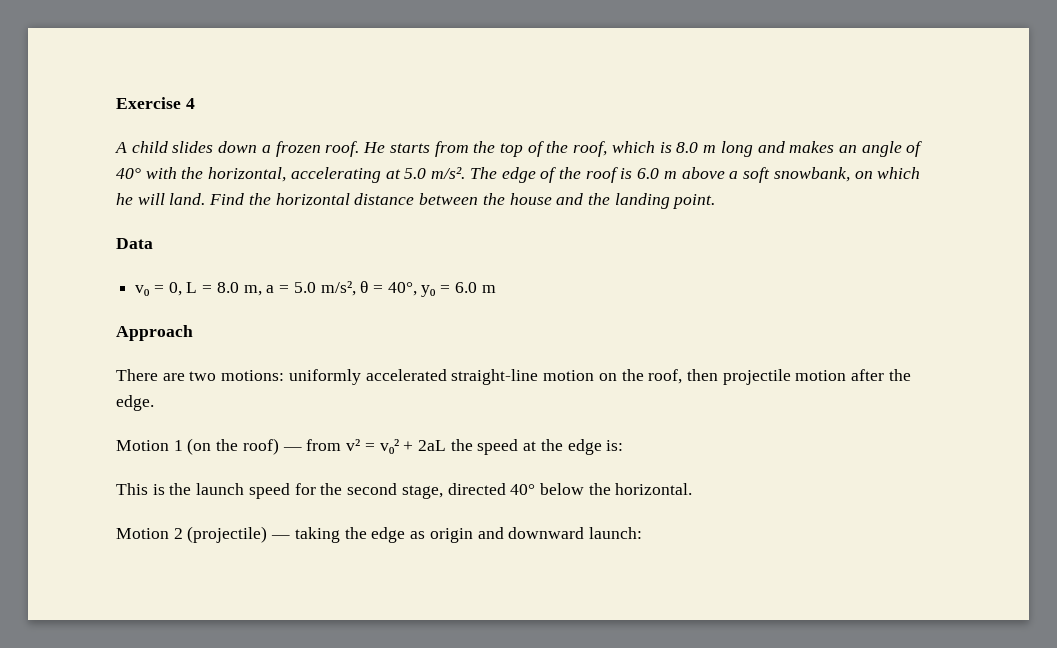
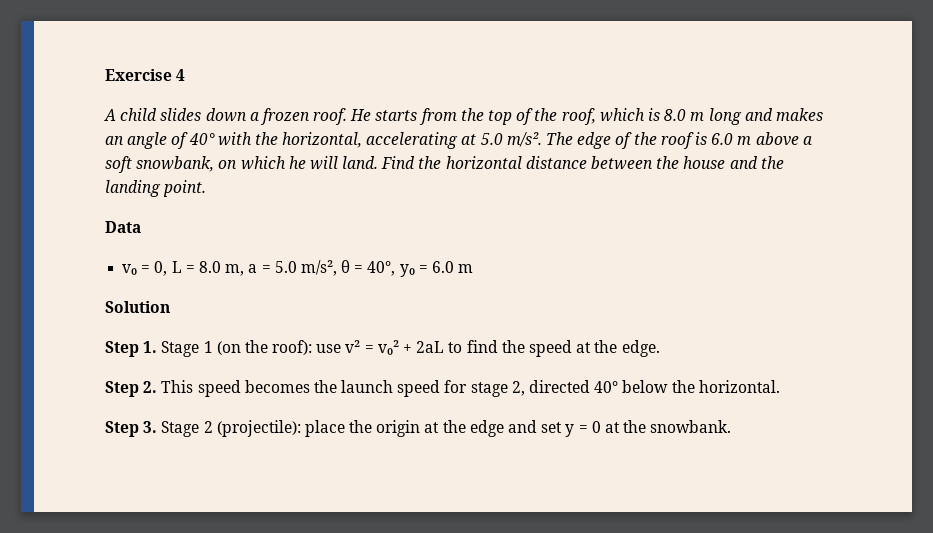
- Approach
- There are two motions: uniformly accelerated straight-line motion on the roof, then projectile motion after the edge.
- Motion 1 (on the roof) — from v² = v₀² + 2aL the speed at the edge is:
- This is the launch speed for the second stage, directed 40° below the horizontal.
+ Solution
+ Step 1. Stage 1 (on the roof): use v² = v₀² + 2aL to find the speed at the edge.
+ Step 2. This speed becomes the launch speed for stage 2, directed 40° below the horizontal.
- Motion 2 (projectile) — taking the edge as origin and downward launch:
+ Step 3. Stage 2 (projectile): place the origin at the edge and set y = 0 at the snowbank.

